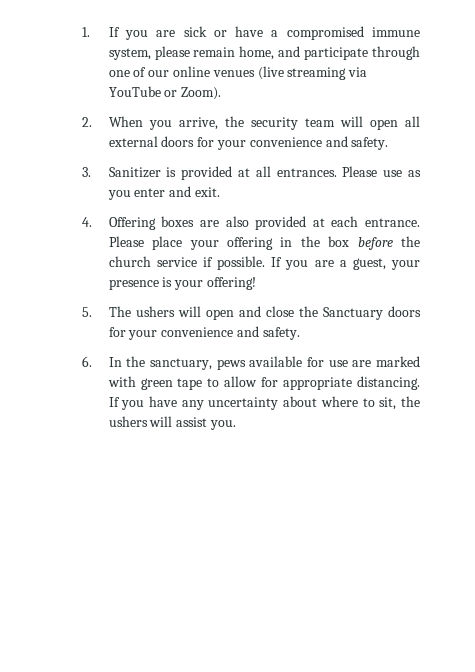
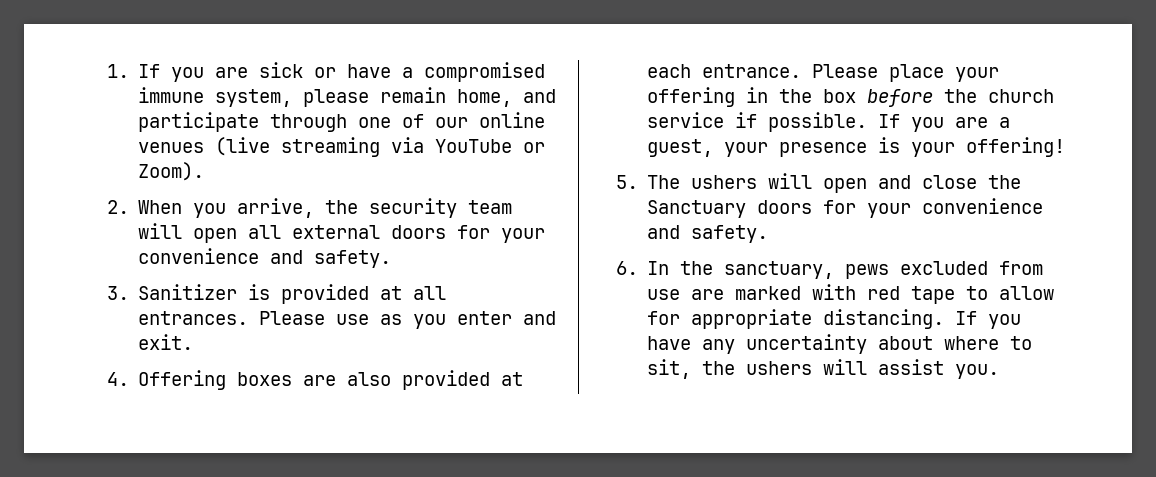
- 6. In the sanctuary, pews available for use are marked with green tape to allow for appropriate distancing.
+ 6. In the sanctuary, pews excluded from use are marked with red tape to allow for appropriate distancing.

